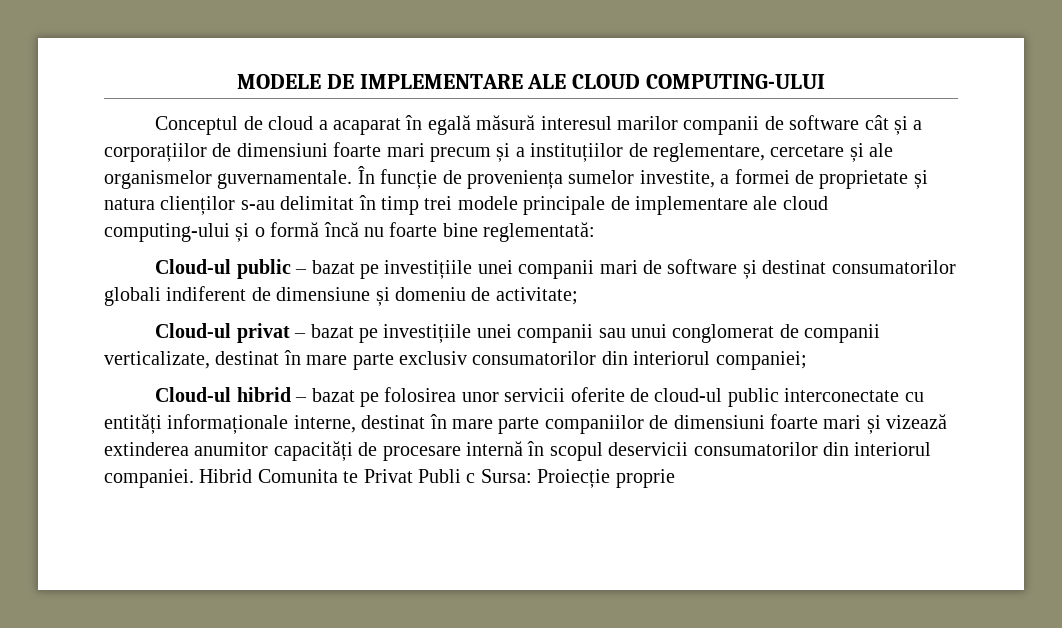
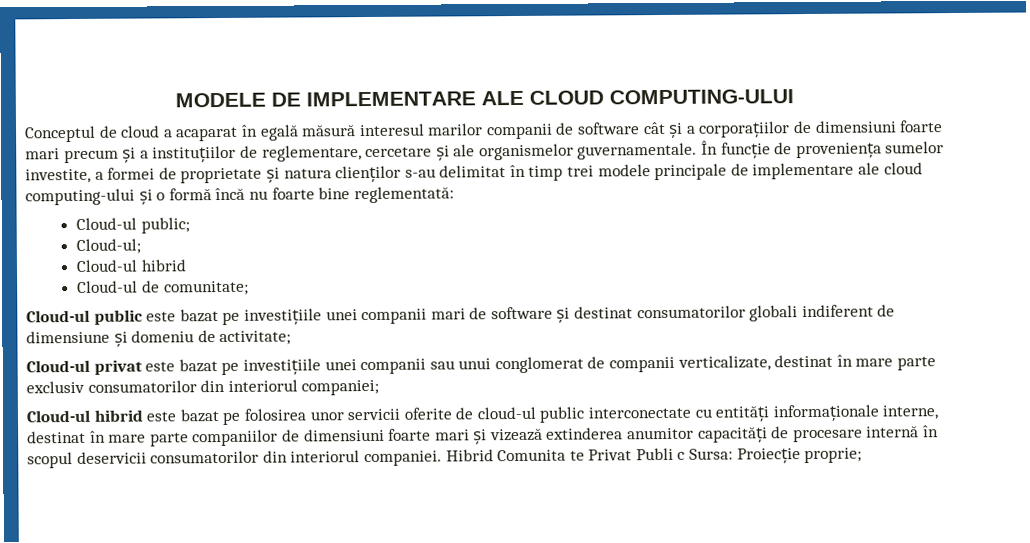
+ Cloud-ul public;
+ Cloud-ul;
+ Cloud-ul hibrid
+ Cloud-ul de comunitate;
- Cloud-ul public – bazat pe investițiile unei companii mari de software și destinat consumatorilor globali indiferent de dimensiune și domeniu de activitate;
+ Cloud-ul public este bazat pe investițiile unei companii mari de software și destinat consumatorilor globali indiferent de dimensiune și domeniu de activitate;
- Cloud-ul privat – bazat pe investițiile unei companii sau unui conglomerat de companii verticalizate, destinat în mare parte exclusiv consumatorilor din interiorul companiei;
+ Cloud-ul privat este bazat pe investițiile unei companii sau unui conglomerat de companii verticalizate, destinat în mare parte exclusiv consumatorilor din interiorul companiei;
- Cloud-ul hibrid – bazat pe folosirea unor servicii oferite de cloud-ul public interconectate cu entități informaționale interne, destinat în mare parte companiilor de dimensiuni foarte mari și vizează extinderea anumitor capacități de procesare internă în scopul deservicii consumatorilor din interiorul companiei.
+ Cloud-ul hibrid este bazat pe folosirea unor servicii oferite de cloud-ul public interconectate cu entități informaționale interne, destinat în mare parte companiilor de dimensiuni foarte mari și vizează extinderea anumitor capacități de procesare internă în scopul deservicii consumatorilor din interiorul companiei.
- Hibrid Comunita te Privat Publi c Sursa: Proiecție proprie
+ Hibrid Comunita te Privat Publi c Sursa: Proiecție proprie;

